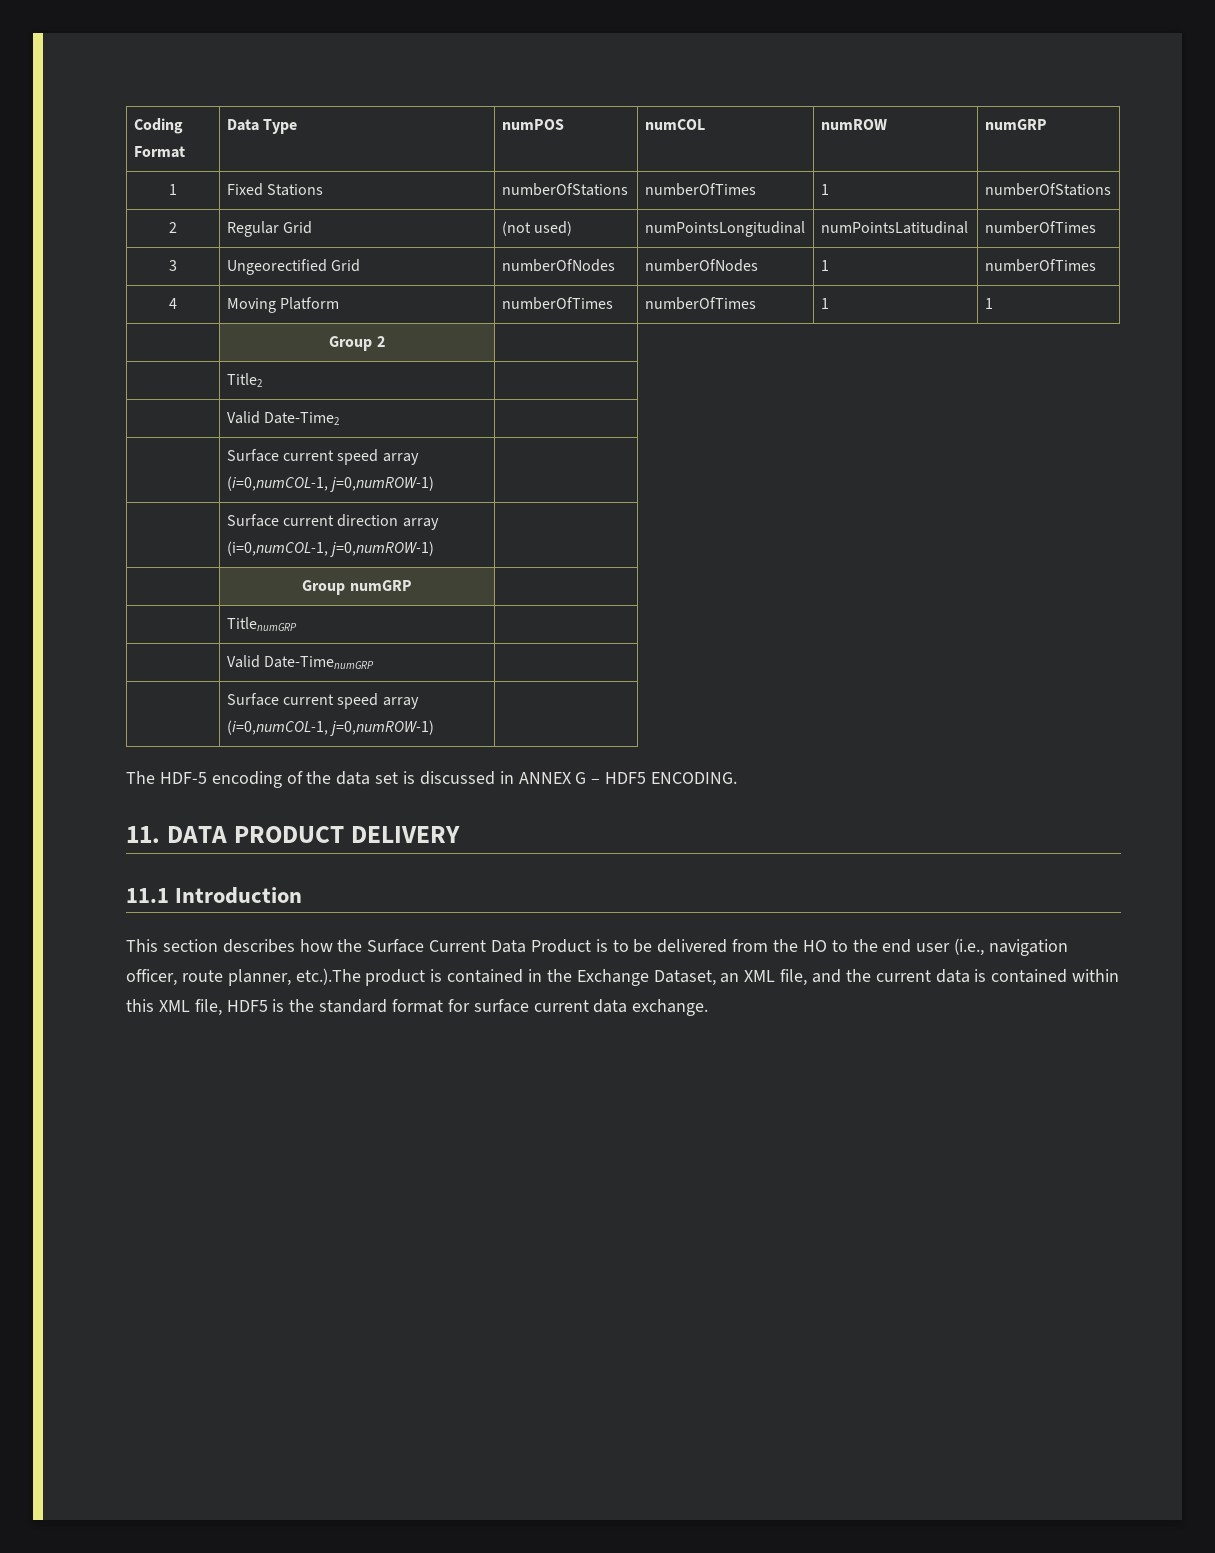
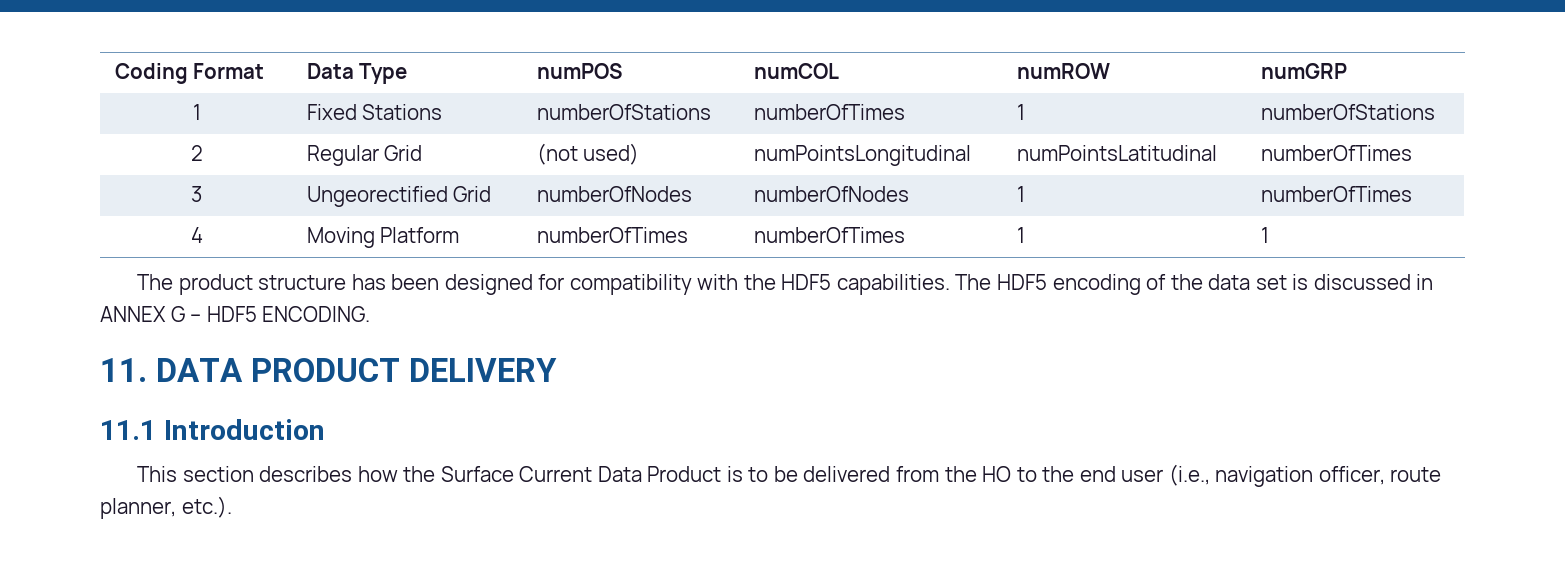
- | Group 2 |
- | Title2 |
- | Valid Date-Time2 |
- | Surface current speed array (i=0,numCOL-1, j=0,numROW-1) |
- | Surface current direction array (i=0,numCOL-1, j=0,numROW-1) |
- | Group numGRP |
- | TitlenumGRP |
- | Valid Date-TimenumGRP |
- | Surface current speed array (i=0,numCOL-1, j=0,numROW-1) |
- The HDF-5 encoding of the data set is discussed in ANNEX G – HDF5 ENCODING.
+ The product structure has been designed for compatibility with the HDF5 capabilities. The HDF5 encoding of the data set is discussed in ANNEX G – HDF5 ENCODING.
- This section describes how the Surface Current Data Product is to be delivered from the HO to the end user (i.e., navigation officer, route planner, etc.).The product is contained in the Exchange Dataset, an XML file, and the current data is contained within this XML file, HDF5 is the standard format for surface current data exchange.
+ This section describes how the Surface Current Data Product is to be delivered from the HO to the end user (i.e., navigation officer, route planner, etc.).

